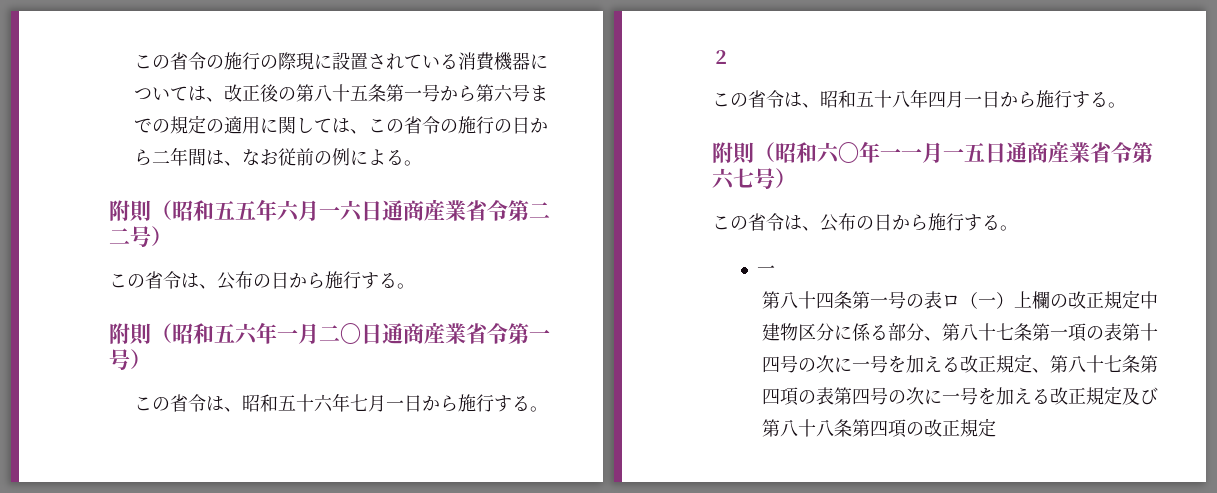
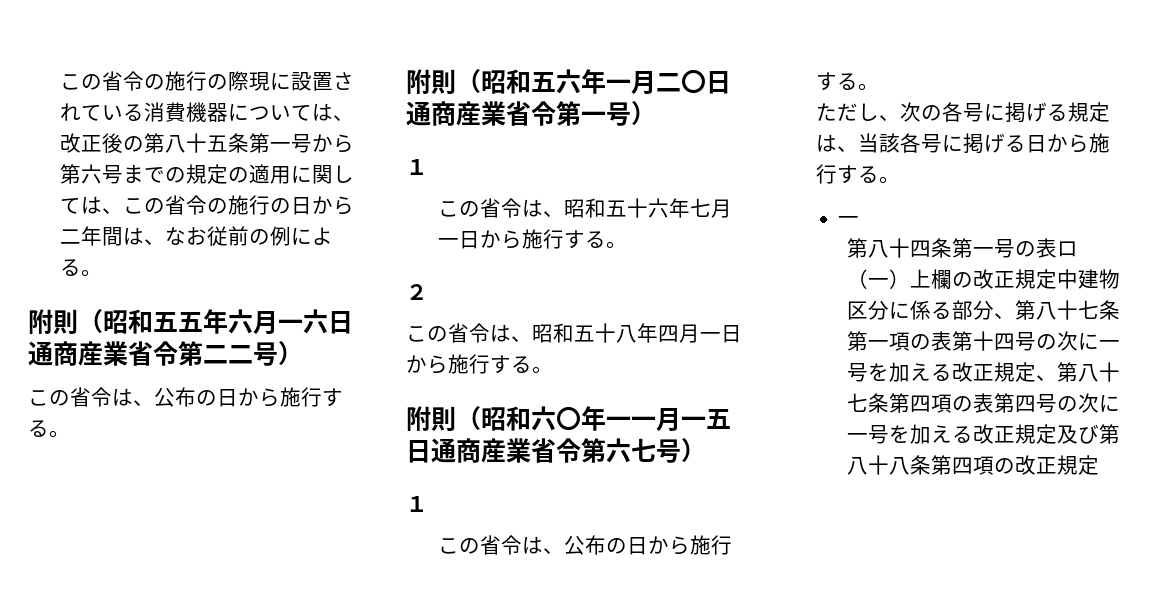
  附則（昭和五六年一月二〇日通商産業省令第一号）
+ １
  附則（昭和六〇年一一月一五日通商産業省令第六七号）
+ １
  この省令は、公布の日から施行する。
+ ただし、次の各号に掲げる規定は、当該各号に掲げる日から施行する。

